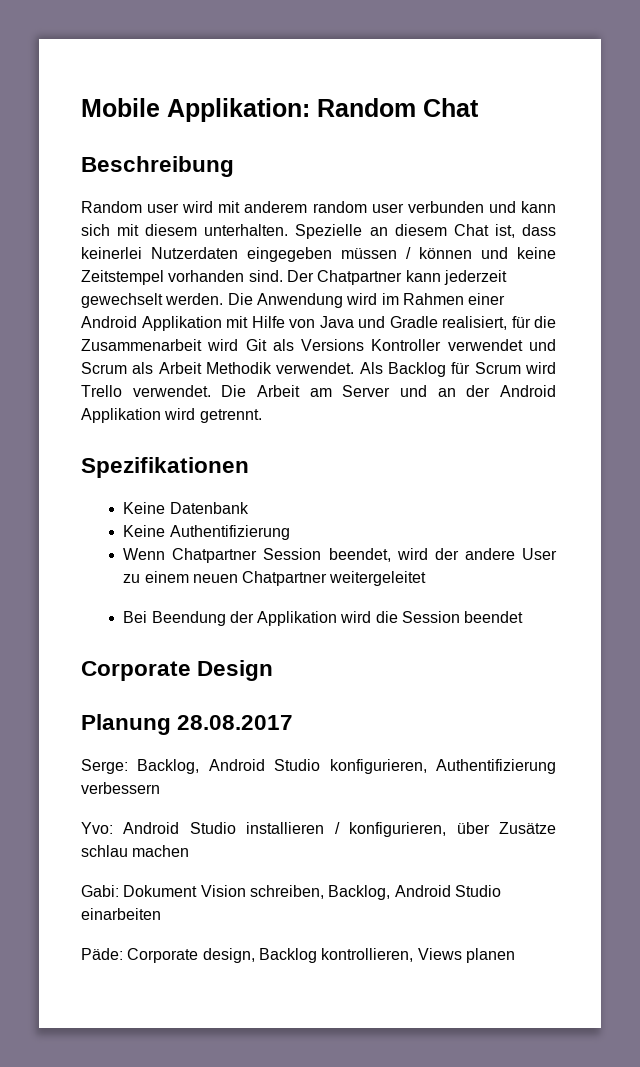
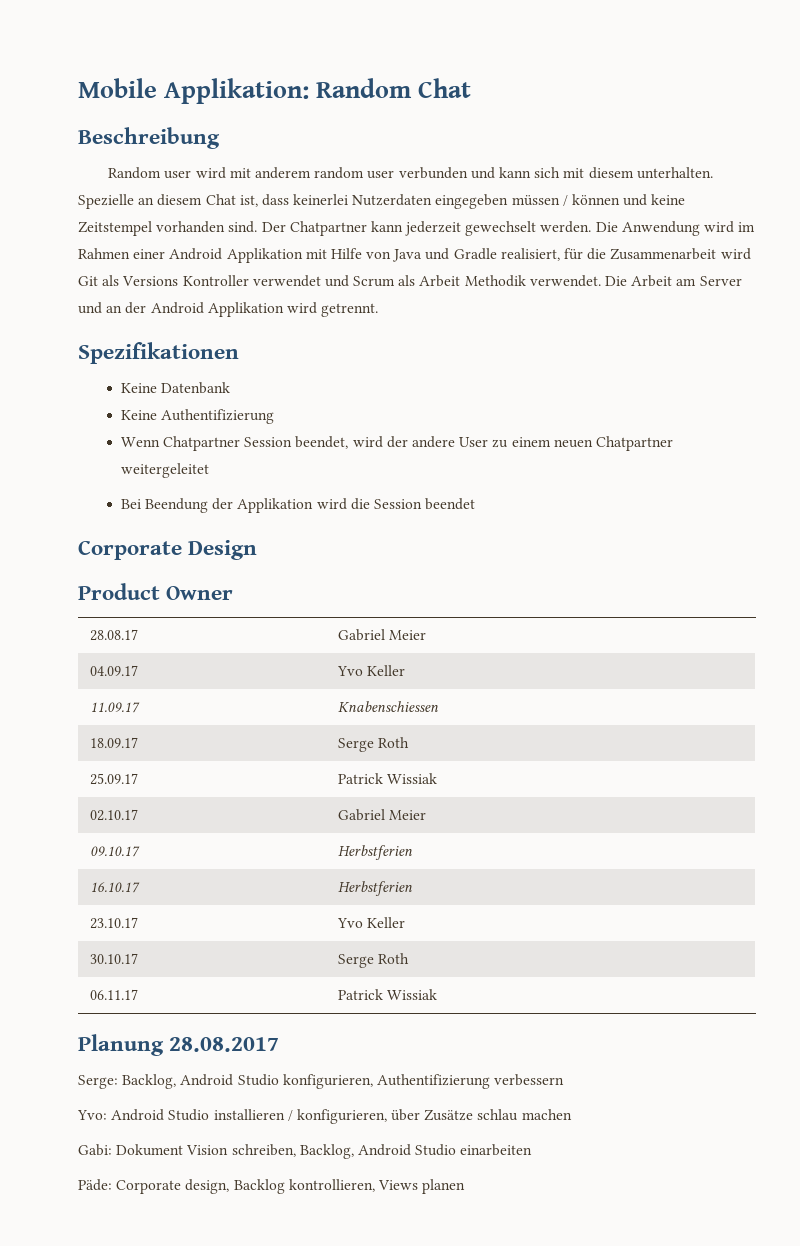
- Als Backlog für Scrum wird Trello verwendet.
+ Product Owner
+ 28.08.17 | Gabriel Meier
+ 04.09.17 | Yvo Keller
+ 11.09.17 | Knabenschiessen
+ 18.09.17 | Serge Roth
+ 25.09.17 | Patrick Wissiak
+ 02.10.17 | Gabriel Meier
+ 09.10.17 | Herbstferien
+ 16.10.17 | Herbstferien
+ 23.10.17 | Yvo Keller
+ 30.10.17 | Serge Roth
+ 06.11.17 | Patrick Wissiak

